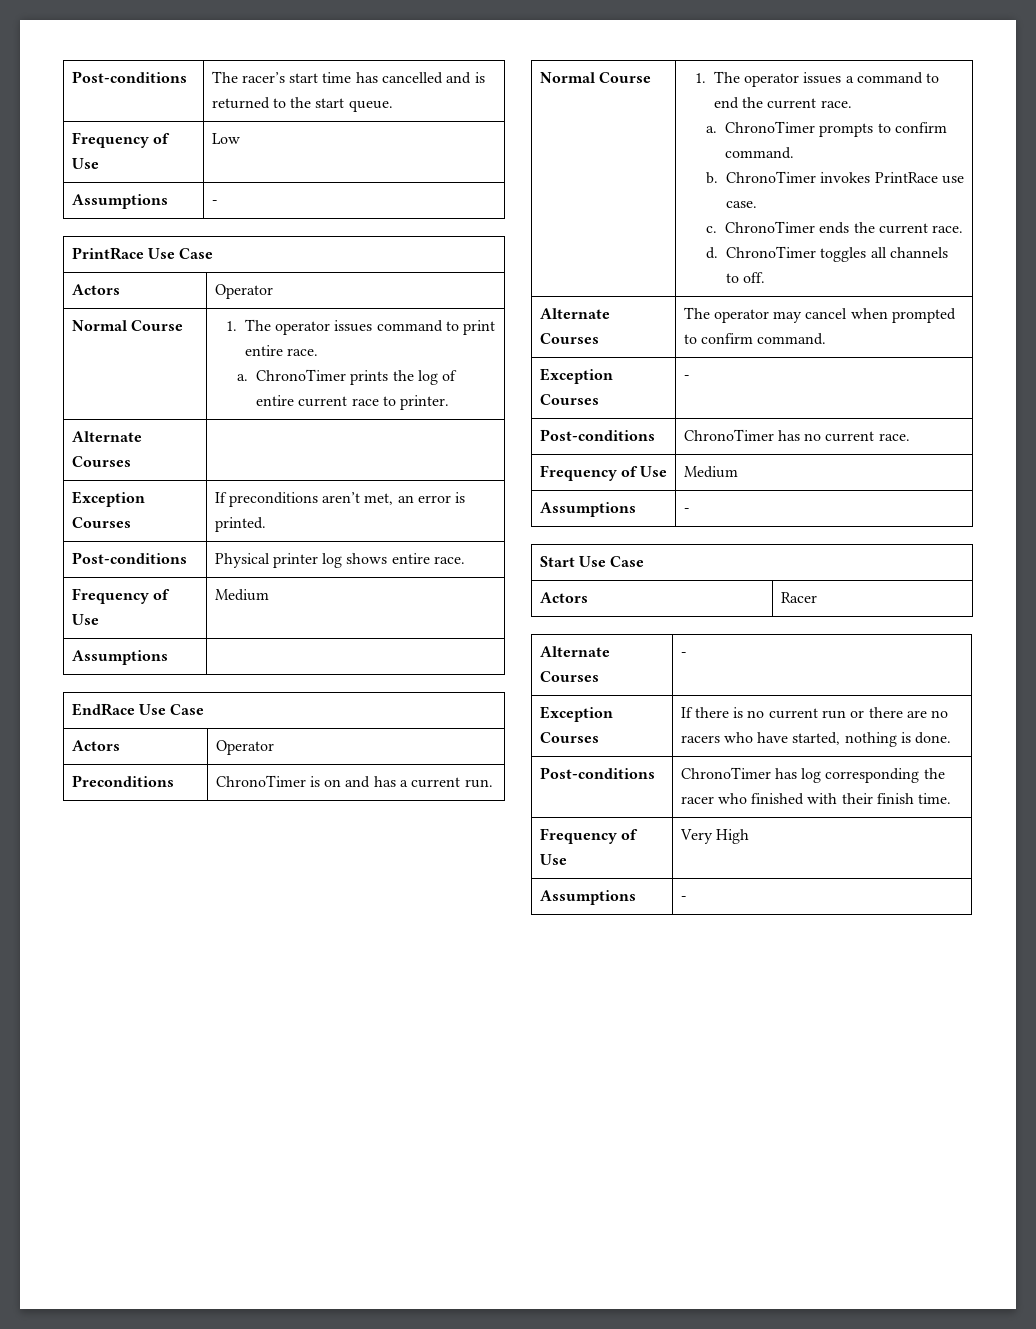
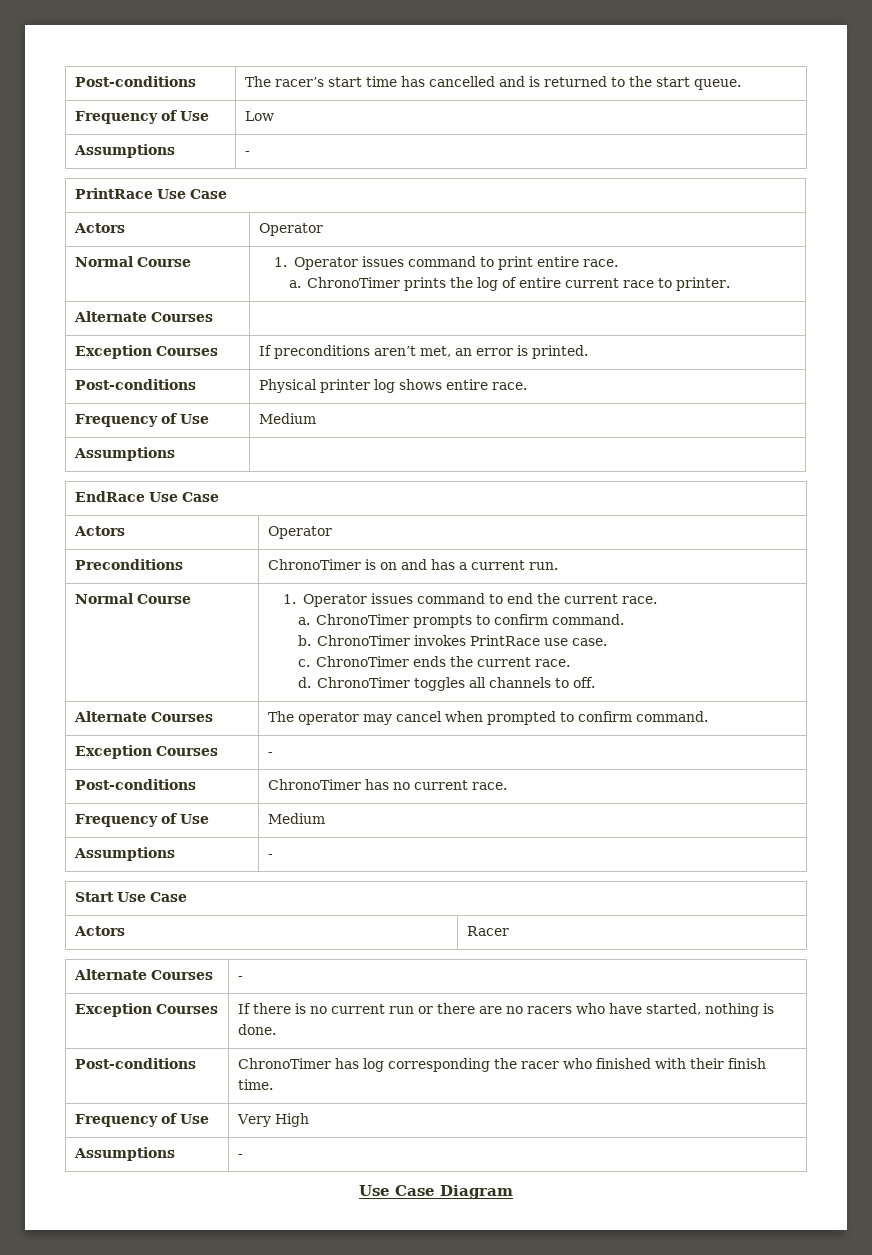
- Normal Course | 1. The operator issues command to print entire race.
+ Normal Course | 1. Operator issues command to print entire race.
- Normal Course | 1. The operator issues a command to end the current race.
+ Normal Course | 1. Operator issues command to end the current race.
+ Use Case Diagram

